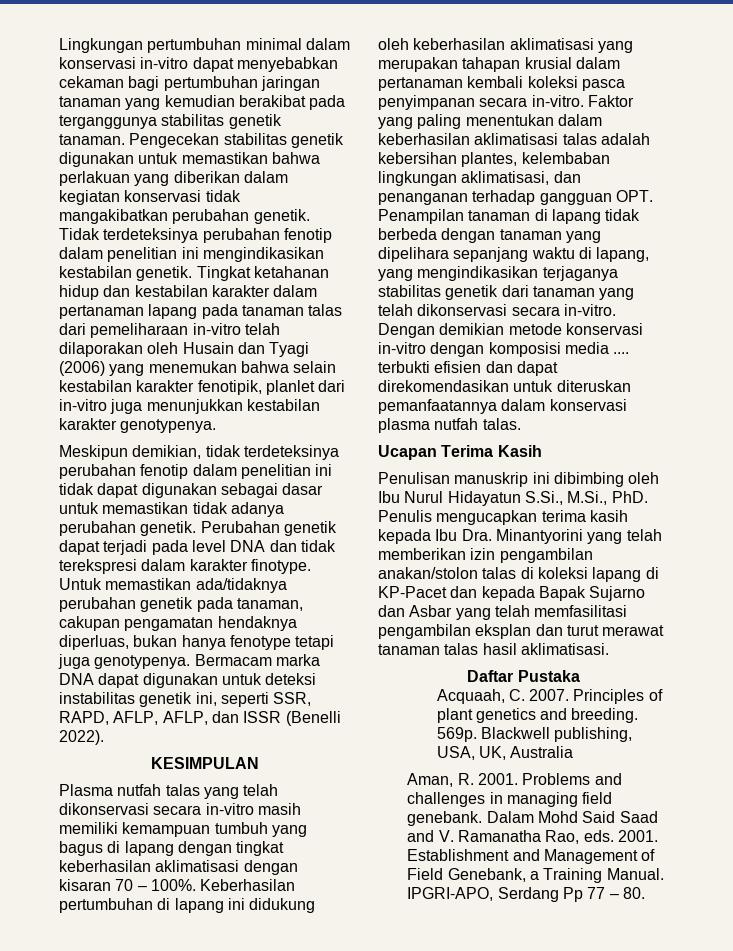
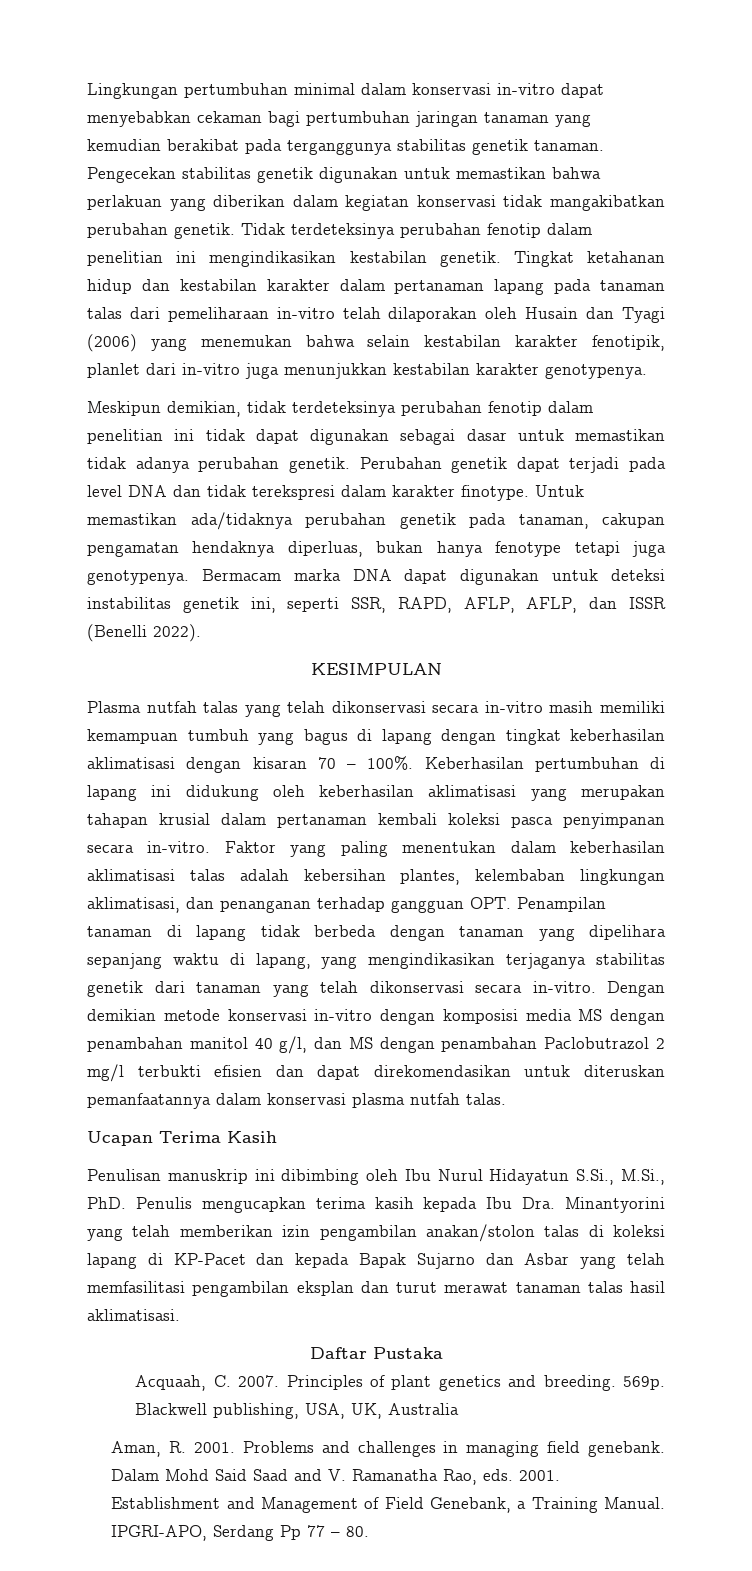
- Dengan demikian metode konservasi in-vitro dengan komposisi media .... terbukti efisien dan dapat direkomendasikan untuk diteruskan pemanfaatannya dalam konservasi plasma nutfah talas.
+ Dengan demikian metode konservasi in-vitro dengan komposisi media MS dengan penambahan manitol 40 g/l, dan MS dengan penambahan Paclobutrazol 2 mg/l terbukti efisien dan dapat direkomendasikan untuk diteruskan pemanfaatannya dalam konservasi plasma nutfah talas.

